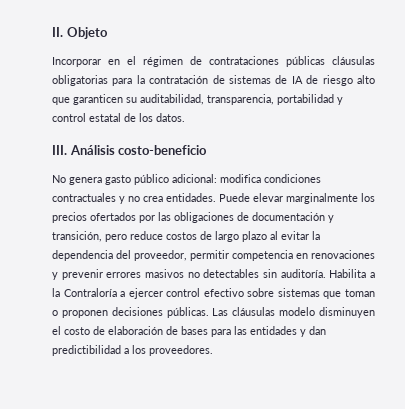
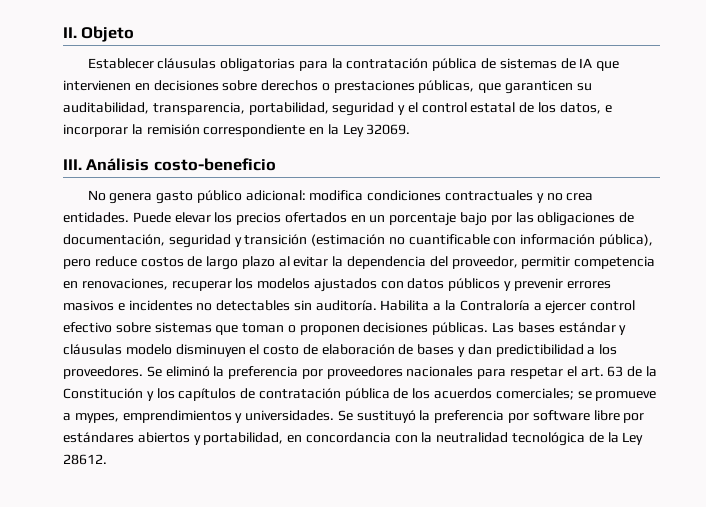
- Incorporar en el régimen de contrataciones públicas cláusulas obligatorias para la contratación de sistemas de IA de riesgo alto que garanticen su auditabilidad, transparencia, portabilidad y control estatal de los datos.
+ Establecer cláusulas obligatorias para la contratación pública de sistemas de IA que intervienen en decisiones sobre derechos o prestaciones públicas, que garanticen su auditabilidad, transparencia, portabilidad, seguridad y el control estatal de los datos, e incorporar la remisión correspondiente en la Ley 32069.
- Puede elevar marginalmente los precios ofertados por las obligaciones de documentación y transición, pero reduce costos de largo plazo al evitar la dependencia del proveedor, permitir competencia en renovaciones y prevenir errores masivos no detectables sin auditoría.
+ Puede elevar los precios ofertados en un porcentaje bajo por las obligaciones de documentación, seguridad y transición (estimación no cuantificable con información pública), pero reduce costos de largo plazo al evitar la dependencia del proveedor, permitir competencia en renovaciones, recuperar los modelos ajustados con datos públicos y prevenir errores masivos e incidentes no detectables sin auditoría.
- Las cláusulas modelo disminuyen el costo de elaboración de bases para las entidades y dan predictibilidad a los proveedores.
+ Las bases estándar y cláusulas modelo disminuyen el costo de elaboración de bases y dan predictibilidad a los proveedores.
+ Se eliminó la preferencia por proveedores nacionales para respetar el art. 63 de la Constitución y los capítulos de contratación pública de los acuerdos comerciales; se promueve a mypes, emprendimientos y universidades. Se sustituyó la preferencia por software libre por estándares abiertos y portabilidad, en concordancia con la neutralidad tecnológica de la Ley 28612.

